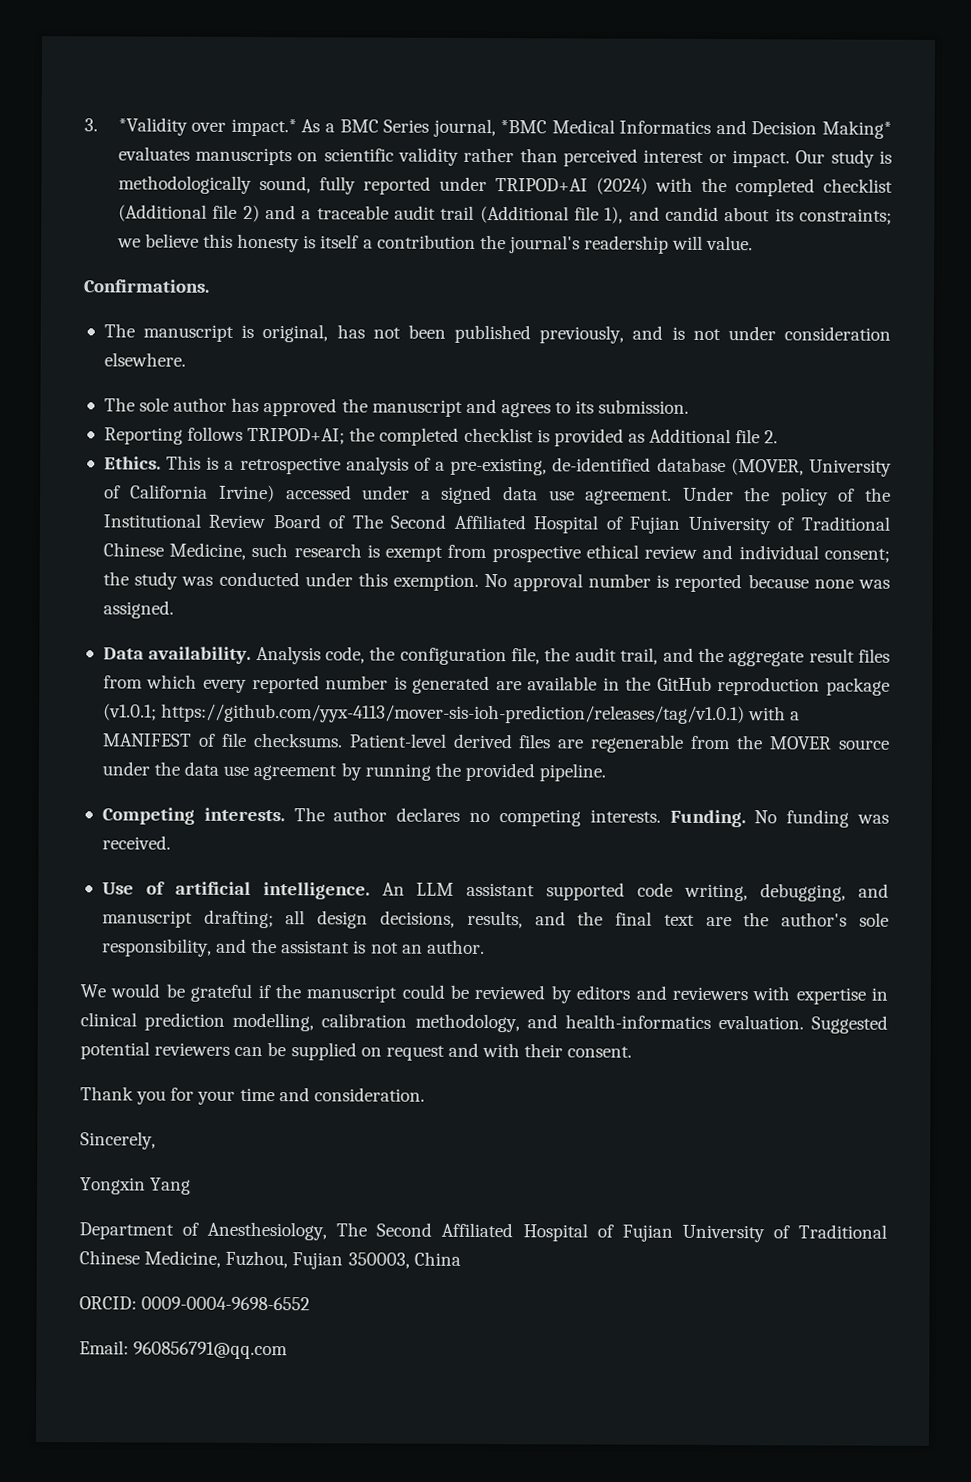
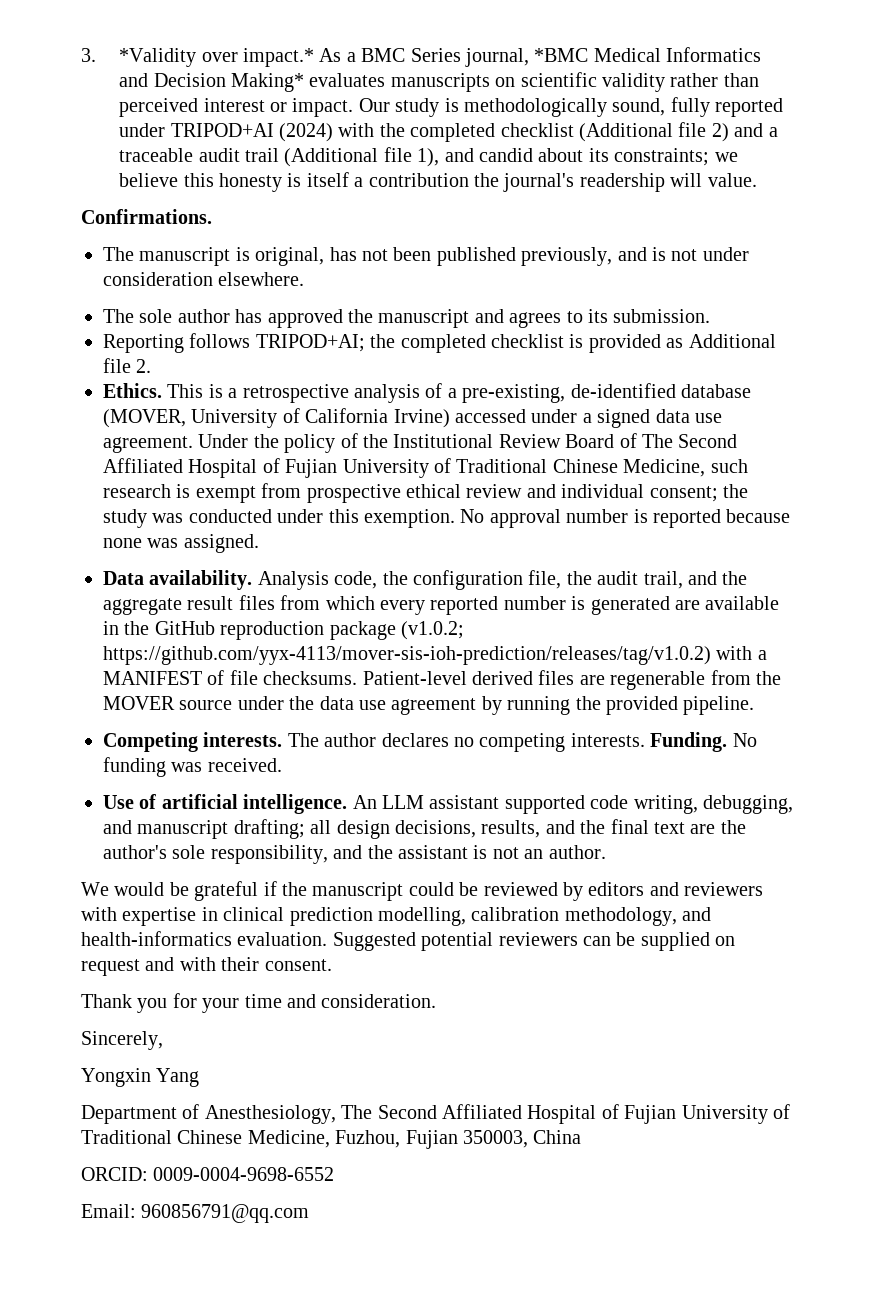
- Analysis code, the configuration file, the audit trail, and the aggregate result files from which every reported number is generated are available in the GitHub reproduction package (v1.0.1; https://github.com/yyx-4113/mover-sis-ioh-prediction/releases/tag/v1.0.1) with a MANIFEST of file checksums.
+ Analysis code, the configuration file, the audit trail, and the aggregate result files from which every reported number is generated are available in the GitHub reproduction package (v1.0.2; https://github.com/yyx-4113/mover-sis-ioh-prediction/releases/tag/v1.0.2) with a MANIFEST of file checksums.

